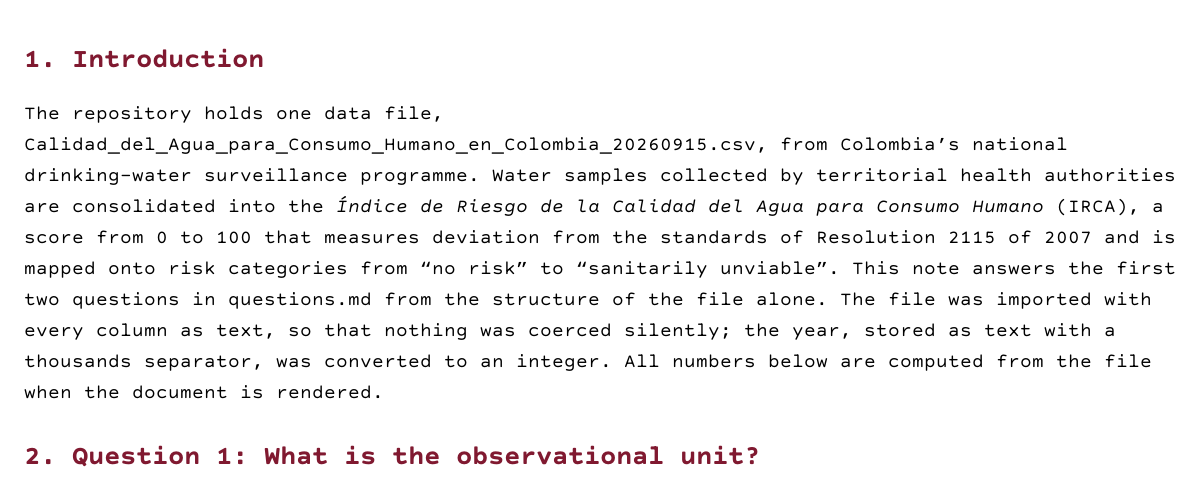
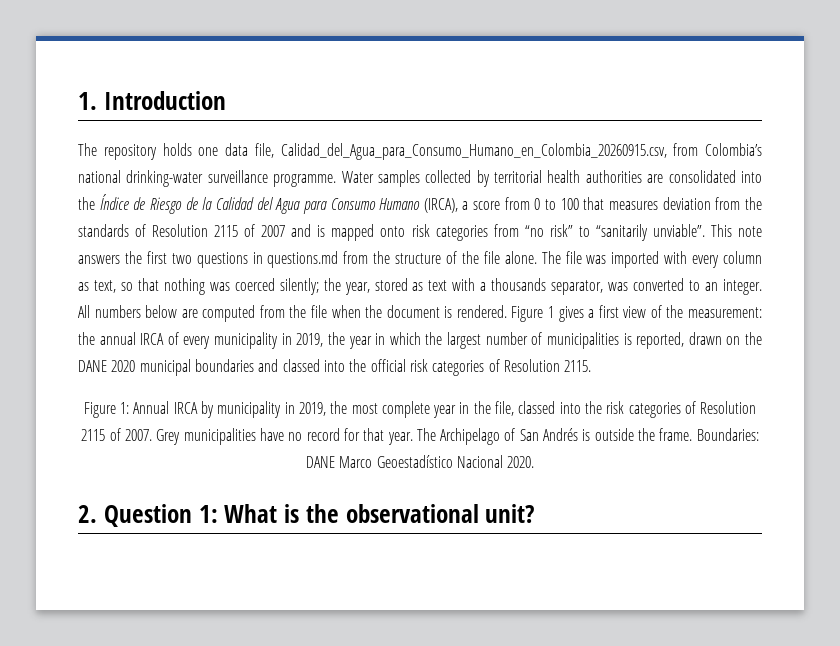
+ Figure 1 gives a first view of the measurement: the annual IRCA of every municipality in 2019, the year in which the largest number of municipalities is reported, drawn on the DANE 2020 municipal boundaries and classed into the official risk categories of Resolution 2115.
+ Figure 1: Annual IRCA by municipality in 2019, the most complete year in the file, classed into the risk categories of Resolution 2115 of 2007. Grey municipalities have no record for that year. The Archipelago of San Andrés is outside the frame. Boundaries: DANE Marco Geoestadístico Nacional 2020.

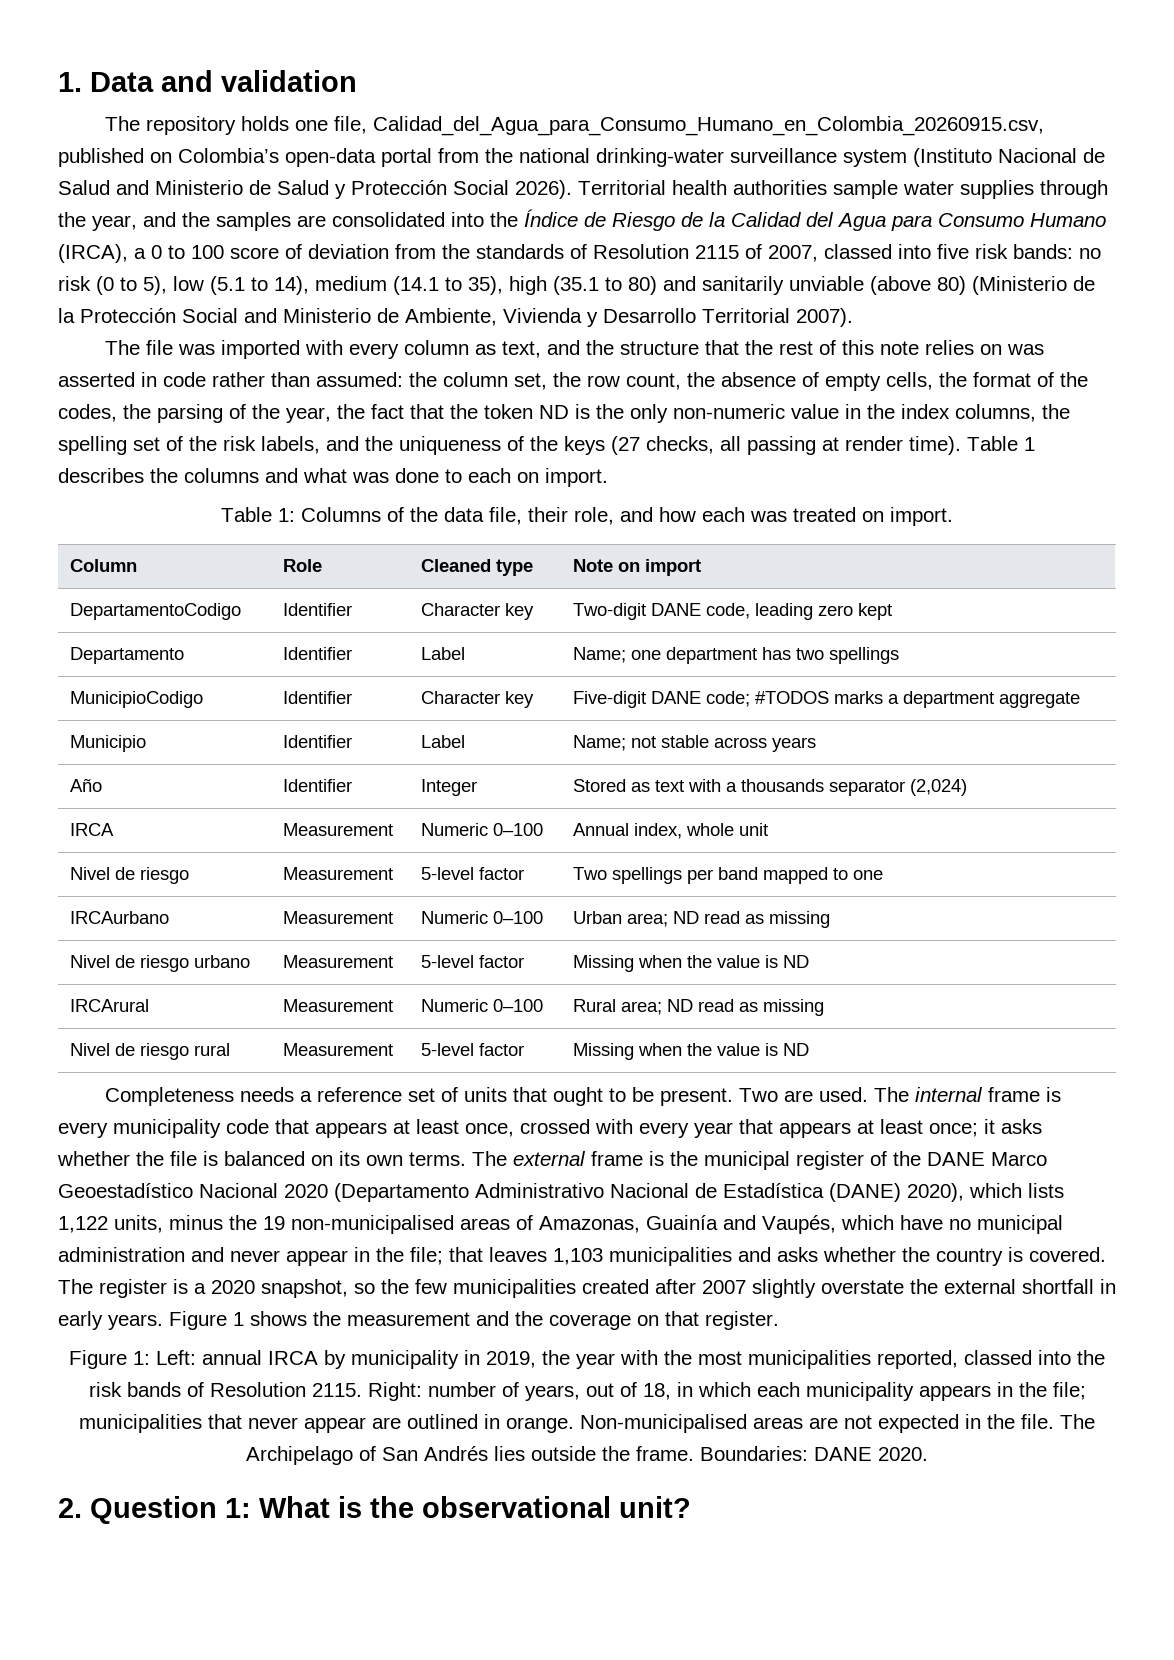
- 1. Introduction
+ 1. Data and validation
- The repository holds one data file, Calidad_del_Agua_para_Consumo_Humano_en_Colombia_20260915.csv, from Colombia’s national drinking-water surveillance programme. Water samples collected by territorial health authorities are consolidated into the Índice de Riesgo de la Calidad del Agua para Consumo Humano (IRCA), a score from 0 to 100 that measures deviation from the standards of Resolution 2115 of 2007 and is mapped onto risk categories from “no risk” to “sanitarily unviable”. This note answers the first two questions in questions.md from the structure of the file alone. The file was imported with every column as text, so that nothing was coerced silently; the year, stored as text with a thousands separator, was converted to an integer. All numbers below are computed from the file when the document is rendered. Figure 1 gives a first view of the measurement: the annual IRCA of every municipality in 2019, the year in which the largest number of municipalities is reported, drawn on the DANE 2020 municipal boundaries and classed into the official risk categories of Resolution 2115.
+ The repository holds one file, Calidad_del_Agua_para_Consumo_Humano_en_Colombia_20260915.csv, published on Colombia’s open-data portal from the national drinking-water surveillance system (Instituto Nacional de Salud and Ministerio de Salud y Protección Social 2026). Territorial health authorities sample water supplies through the year, and the samples are consolidated into the Índice de Riesgo de la Calidad del Agua para Consumo Humano (IRCA), a 0 to 100 score of deviation from the standards of Resolution 2115 of 2007, classed into five risk bands: no risk (0 to 5), low (5.1 to 14), medium (14.1 to 35), high (35.1 to 80) and sanitarily unviable (above 80) (Ministerio de la Protección Social and Ministerio de Ambiente, Vivienda y Desarrollo Territorial 2007).
+ The file was imported with every column as text, and the structure that the rest of this note relies on was asserted in code rather than assumed: the column set, the row count, the absence of empty cells, the format of the codes, the parsing of the year, the fact that the token ND is the only non-numeric value in the index columns, the spelling set of the risk labels, and the uniqueness of the keys (27 checks, all passing at render time). Table 1 describes the columns and what was done to each on import.
+ Table 1: Columns of the data file, their role, and how each was treated on import.
+ Column | Role | Cleaned type | Note on import
+ DepartamentoCodigo | Identifier | Character key | Two-digit DANE code, leading zero kept
+ Departamento | Identifier | Label | Name; one department has two spellings
+ MunicipioCodigo | Identifier | Character key | Five-digit DANE code; #TODOS marks a department aggregate
+ Municipio | Identifier | Label | Name; not stable across years
+ Año | Identifier | Integer | Stored as text with a thousands separator (2,024)
+ IRCA | Measurement | Numeric 0–100 | Annual index, whole unit
+ Nivel de riesgo | Measurement | 5-level factor | Two spellings per band mapped to one
+ IRCAurbano | Measurement | Numeric 0–100 | Urban area; ND read as missing
+ Nivel de riesgo urbano | Measurement | 5-level factor | Missing when the value is ND
+ IRCArural | Measurement | Numeric 0–100 | Rural area; ND read as missing
+ Nivel de riesgo rural | Measurement | 5-level factor | Missing when the value is ND
+ Completeness needs a reference set of units that ought to be present. Two are used. The internal frame is every municipality code that appears at least once, crossed with every year that appears at least once; it asks whether the file is balanced on its own terms. The external frame is the municipal register of the DANE Marco Geoestadístico Nacional 2020 (Departamento Administrativo Nacional de Estadística (DANE) 2020), which lists 1,122 units, minus the 19 non-municipalised areas of Amazonas, Guainía and Vaupés, which have no municipal administration and never appear in the file; that leaves 1,103 municipalities and asks whether the country is covered. The register is a 2020 snapshot, so the few municipalities created after 2007 slightly overstate the external shortfall in early years. Figure 1 shows the measurement and the coverage on that register.
- Figure 1: Annual IRCA by municipality in 2019, the most complete year in the file, classed into the risk categories of Resolution 2115 of 2007. Grey municipalities have no record for that year.
+ Figure 1: Left: annual IRCA by municipality in 2019, the year with the most municipalities reported, classed into the risk bands of Resolution 2115. Right: number of years, out of 18, in which each municipality appears in the file; municipalities that never appear are outlined in orange. Non-municipalised areas are not expected in the file.
- The Archipelago of San Andrés is outside the frame.
+ The Archipelago of San Andrés lies outside the frame.
- Boundaries: DANE Marco Geoestadístico Nacional 2020.
+ Boundaries: DANE 2020.

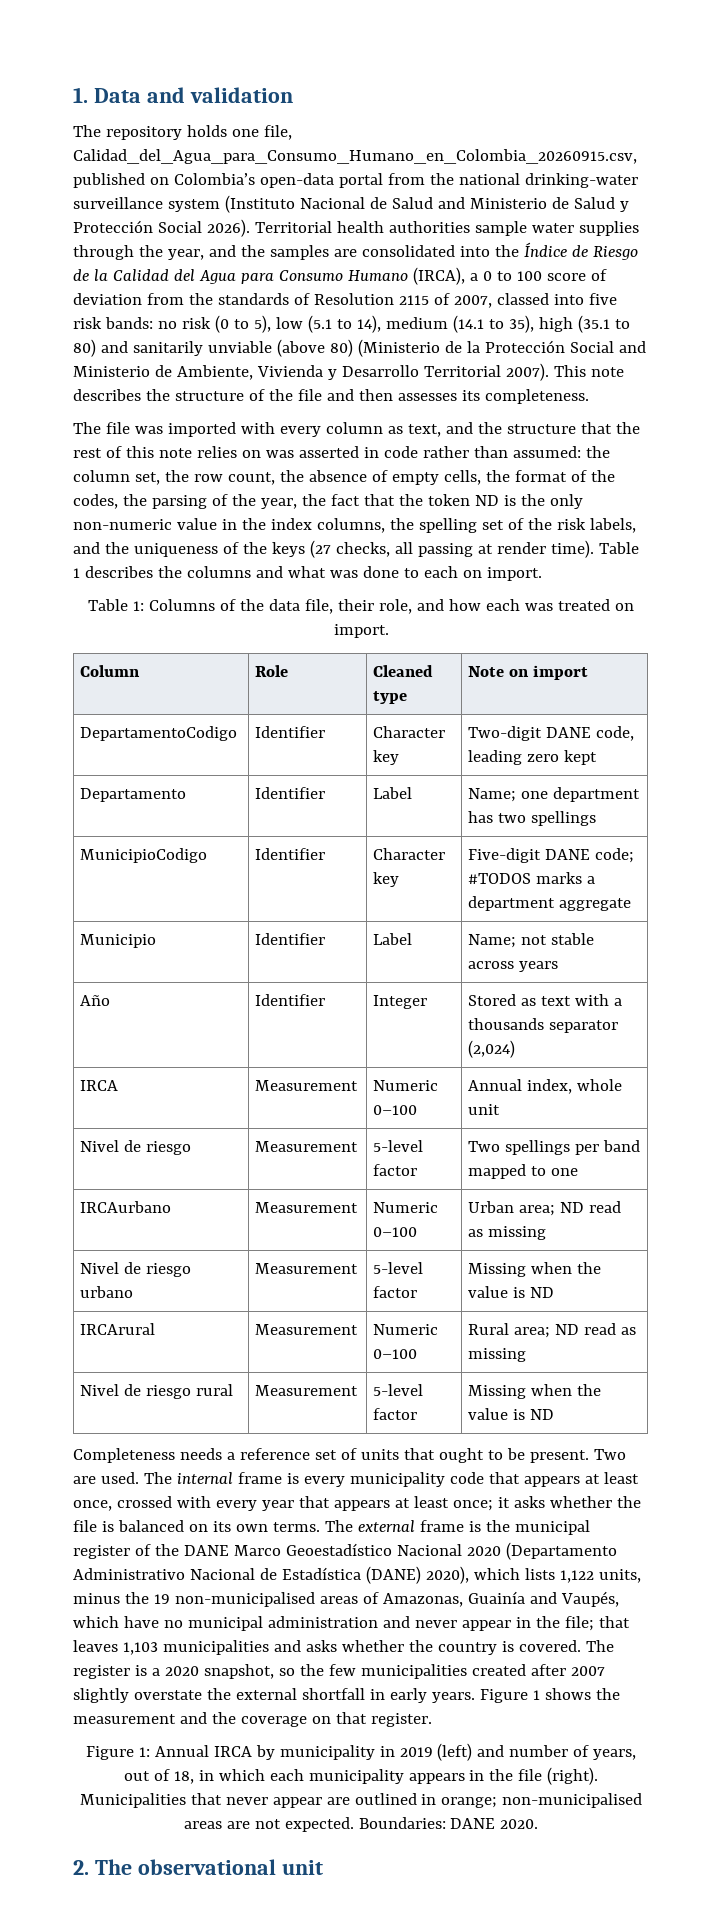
+ This note describes the structure of the file and then assesses its completeness.
- Figure 1: Left: annual IRCA by municipality in 2019, the year with the most municipalities reported, classed into the risk bands of Resolution 2115. Right: number of years, out of 18, in which each municipality appears in the file; municipalities that never appear are outlined in orange. Non-municipalised areas are not expected in the file. The Archipelago of San Andrés lies outside the frame. Boundaries: DANE 2020.
- 2. Question 1: What is the observational unit?
+ Figure 1: Annual IRCA by municipality in 2019 (left) and number of years, out of 18, in which each municipality appears in the file (right). Municipalities that never appear are outlined in orange; non-municipalised areas are not expected. Boundaries: DANE 2020.
+ 2. The observational unit

